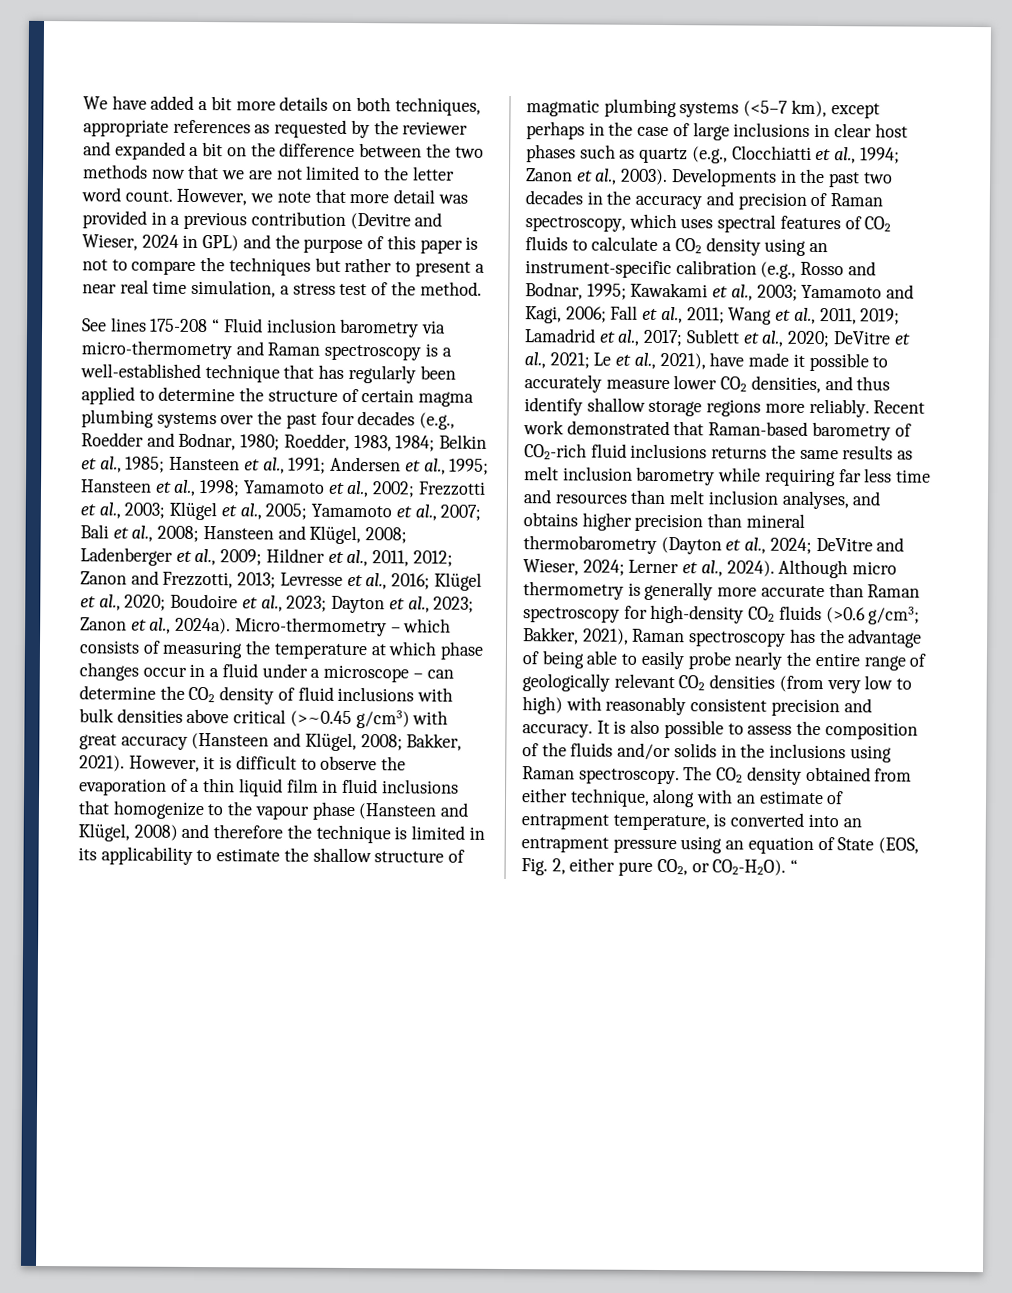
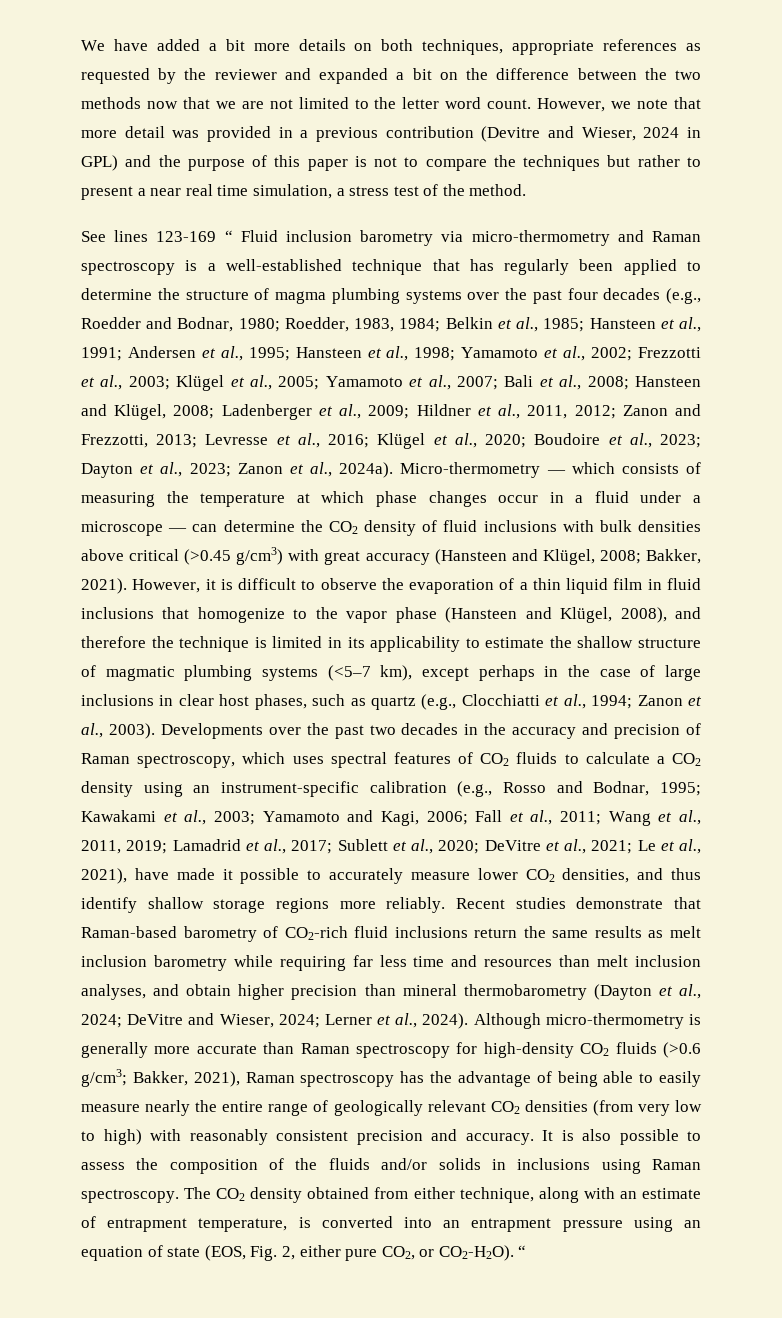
- See lines 175-208 “ Fluid inclusion barometry via micro-thermometry and Raman spectroscopy is a well-established technique that has regularly been applied to determine the structure of certain magma plumbing systems over the past four decades (e.g., Roedder and Bodnar, 1980;
+ See lines 123-169 “ Fluid inclusion barometry via micro-thermometry and Raman spectroscopy is a well-established technique that has regularly been applied to determine the structure of magma plumbing systems over the past four decades (e.g., Roedder and Bodnar, 1980;
- Micro-thermometry – which consists of measuring the temperature at which phase changes occur in a fluid under a microscope – can determine the CO2 density of fluid inclusions with bulk densities above critical (>~0.45 g/cm3) with great accuracy (Hansteen and Klügel, 2008; Bakker, 2021).
+ Micro-thermometry — which consists of measuring the temperature at which phase changes occur in a fluid under a microscope — can determine the CO2 density of fluid inclusions with bulk densities above critical (>0.45 g/cm3) with great accuracy (Hansteen and Klügel, 2008; Bakker, 2021).
- However, it is difficult to observe the evaporation of a thin liquid film in fluid inclusions that homogenize to the vapour phase (Hansteen and Klügel, 2008) and therefore the technique is limited in its applicability to estimate the shallow structure of magmatic plumbing systems (<5–7 km), except perhaps in the case of large inclusions in clear host phases such as quartz (e.g., Clocchiatti et al., 1994;
+ However, it is difficult to observe the evaporation of a thin liquid film in fluid inclusions that homogenize to the vapor phase (Hansteen and Klügel, 2008), and therefore the technique is limited in its applicability to estimate the shallow structure of magmatic plumbing systems (<5–7 km), except perhaps in the case of large inclusions in clear host phases, such as quartz (e.g., Clocchiatti et al., 1994;
- Developments in the past two decades in the accuracy and precision of Raman spectroscopy, which uses spectral features of CO2 fluids to calculate a CO2 density using an instrument-specific calibration (e.g., Rosso and Bodnar, 1995;
+ Developments over the past two decades in the accuracy and precision of Raman spectroscopy, which uses spectral features of CO2 fluids to calculate a CO2 density using an instrument-specific calibration (e.g., Rosso and Bodnar, 1995;
- Recent work demonstrated that Raman-based barometry of CO2-rich fluid inclusions returns the same results as melt inclusion barometry while requiring far less time and resources than melt inclusion analyses, and obtains higher precision than mineral thermobarometry (Dayton et al., 2024; DeVitre and Wieser, 2024; Lerner et al., 2024).
+ Recent studies demonstrate that Raman-based barometry of CO2-rich fluid inclusions return the same results as melt inclusion barometry while requiring far less time and resources than melt inclusion analyses, and obtain higher precision than mineral thermobarometry (Dayton et al., 2024; DeVitre and Wieser, 2024; Lerner et al., 2024).
- Although micro thermometry is generally more accurate than Raman spectroscopy for high-density CO2 fluids (>0.6 g/cm3; Bakker, 2021), Raman spectroscopy has the advantage of being able to easily probe nearly the entire range of geologically relevant CO2 densities (from very low to high) with reasonably consistent precision and accuracy.
+ Although micro-thermometry is generally more accurate than Raman spectroscopy for high-density CO2 fluids (>0.6 g/cm3; Bakker, 2021), Raman spectroscopy has the advantage of being able to easily measure nearly the entire range of geologically relevant CO2 densities (from very low to high) with reasonably consistent precision and accuracy.
- It is also possible to assess the composition of the fluids and/or solids in the inclusions using Raman spectroscopy.
+ It is also possible to assess the composition of the fluids and/or solids in inclusions using Raman spectroscopy.
- The CO2 density obtained from either technique, along with an estimate of entrapment temperature, is converted into an entrapment pressure using an equation of State (EOS, Fig. 2, either pure CO2, or CO2-H2O).
+ The CO2 density obtained from either technique, along with an estimate of entrapment temperature, is converted into an entrapment pressure using an equation of state (EOS, Fig. 2, either pure CO2, or CO2-H2O).

